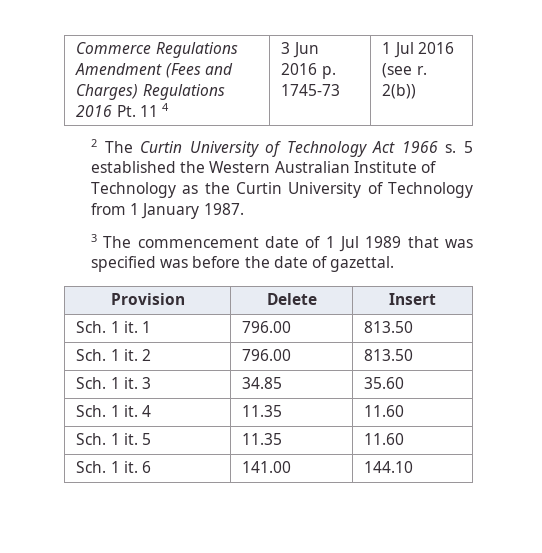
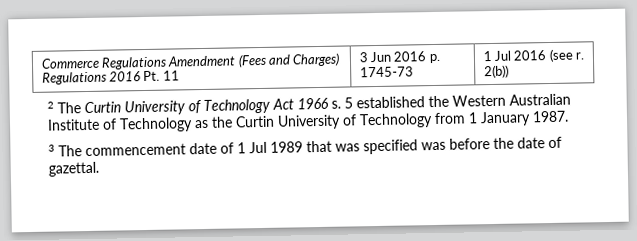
- Commerce Regulations Amendment (Fees and Charges) Regulations 2016 Pt. 11 4 | 3 Jun 2016 p. 1745-73 | 1 Jul 2016 (see r. 2(b))
+ Commerce Regulations Amendment (Fees and Charges) Regulations 2016 Pt. 11 | 3 Jun 2016 p. 1745-73 | 1 Jul 2016 (see r. 2(b))
- Provision | Delete | Insert
- Sch. 1 it. 1 | 796.00 | 813.50
- Sch. 1 it. 2 | 796.00 | 813.50
- Sch. 1 it. 3 | 34.85 | 35.60
- Sch. 1 it. 4 | 11.35 | 11.60
- Sch. 1 it. 5 | 11.35 | 11.60
- Sch. 1 it. 6 | 141.00 | 144.10

